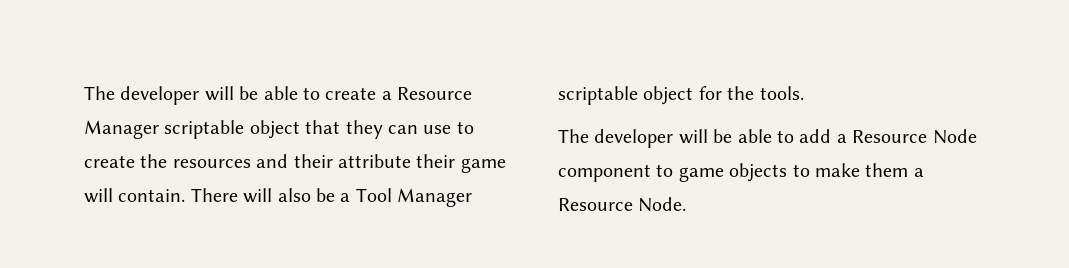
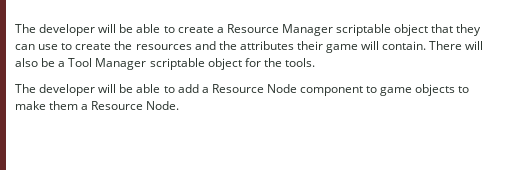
- The developer will be able to create a Resource Manager scriptable object that they can use to create the resources and their attribute their game will contain.
+ The developer will be able to create a Resource Manager scriptable object that they can use to create the resources and the attributes their game will contain.

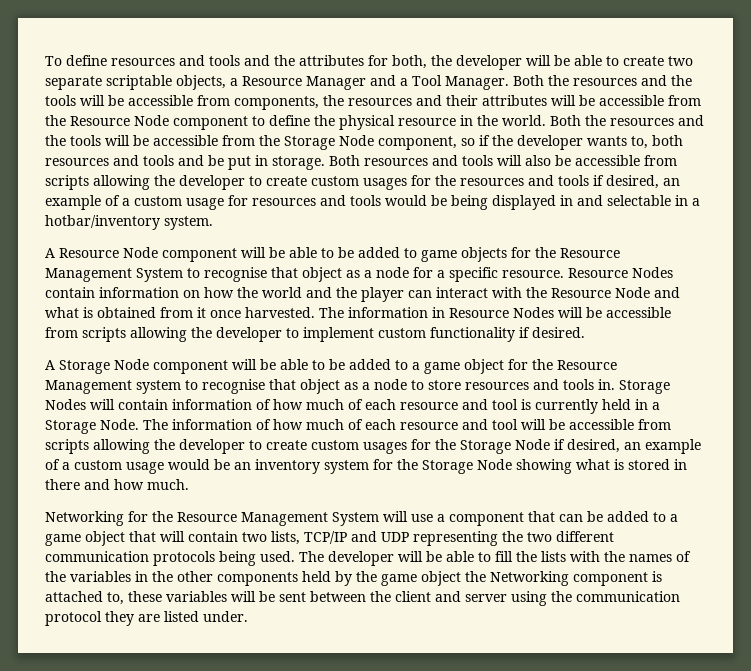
- The developer will be able to create a Resource Manager scriptable object that they can use to create the resources and the attributes their game will contain. There will also be a Tool Manager scriptable object for the tools.
- The developer will be able to add a Resource Node component to game objects to make them a Resource Node.
+ To define resources and tools and the attributes for both, the developer will be able to create two separate scriptable objects, a Resource Manager and a Tool Manager. Both the resources and the tools will be accessible from components, the resources and their attributes will be accessible from the Resource Node component to define the physical resource in the world. Both the resources and the tools will be accessible from the Storage Node component, so if the developer wants to, both resources and tools and be put in storage. Both resources and tools will also be accessible from scripts allowing the developer to create custom usages for the resources and tools if desired, an example of a custom usage for resources and tools would be being displayed in and selectable in a hotbar/inventory system.
+ A Resource Node component will be able to be added to game objects for the Resource Management System to recognise that object as a node for a specific resource. Resource Nodes contain information on how the world and the player can interact with the Resource Node and what is obtained from it once harvested. The information in Resource Nodes will be accessible from scripts allowing the developer to implement custom functionality if desired.
+ A Storage Node component will be able to be added to a game object for the Resource Management system to recognise that object as a node to store resources and tools in. Storage Nodes will contain information of how much of each resource and tool is currently held in a Storage Node. The information of how much of each resource and tool will be accessible from scripts allowing the developer to create custom usages for the Storage Node if desired, an example of a custom usage would be an inventory system for the Storage Node showing what is stored in there and how much.
+ Networking for the Resource Management System will use a component that can be added to a game object that will contain two lists, TCP/IP and UDP representing the two different communication protocols being used. The developer will be able to fill the lists with the names of the variables in the other components held by the game object the Networking component is attached to, these variables will be sent between the client and server using the communication protocol they are listed under.

